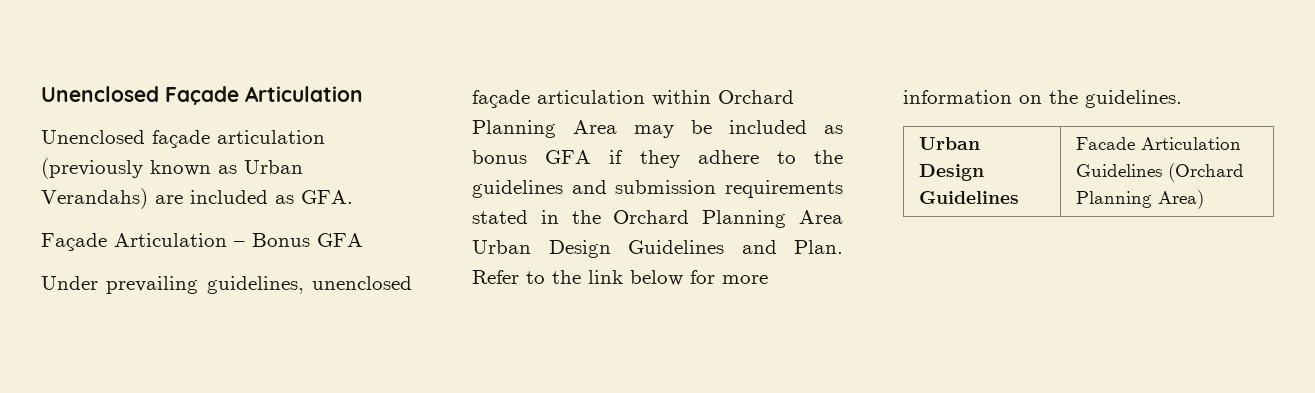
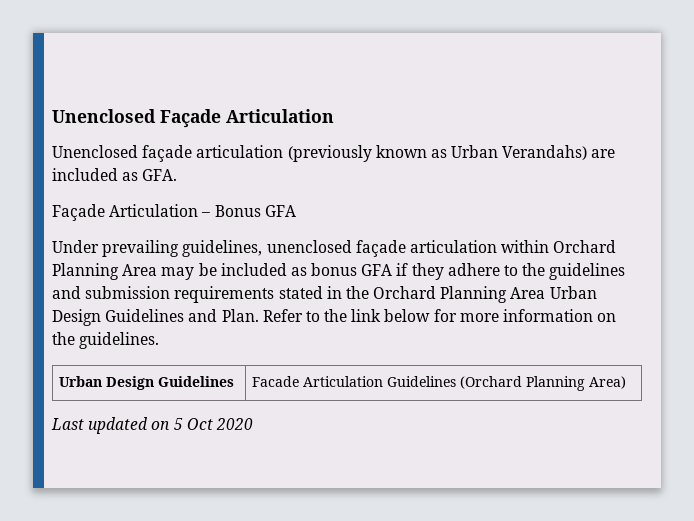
+ Last updated on 5 Oct 2020

